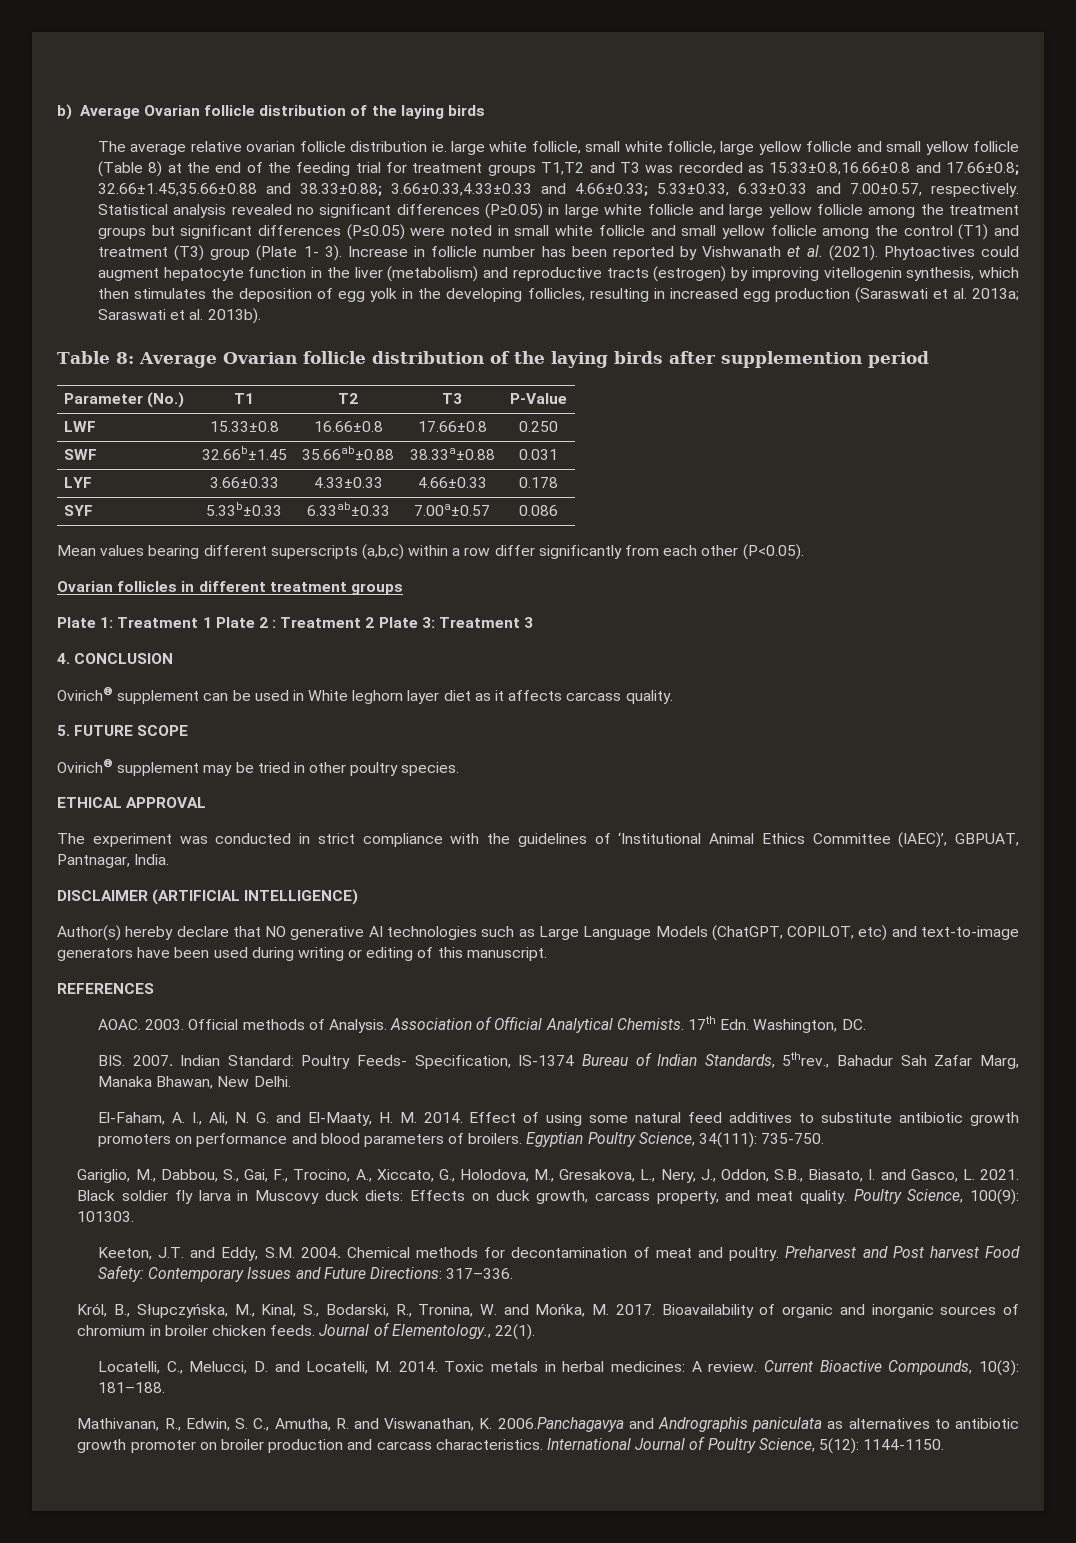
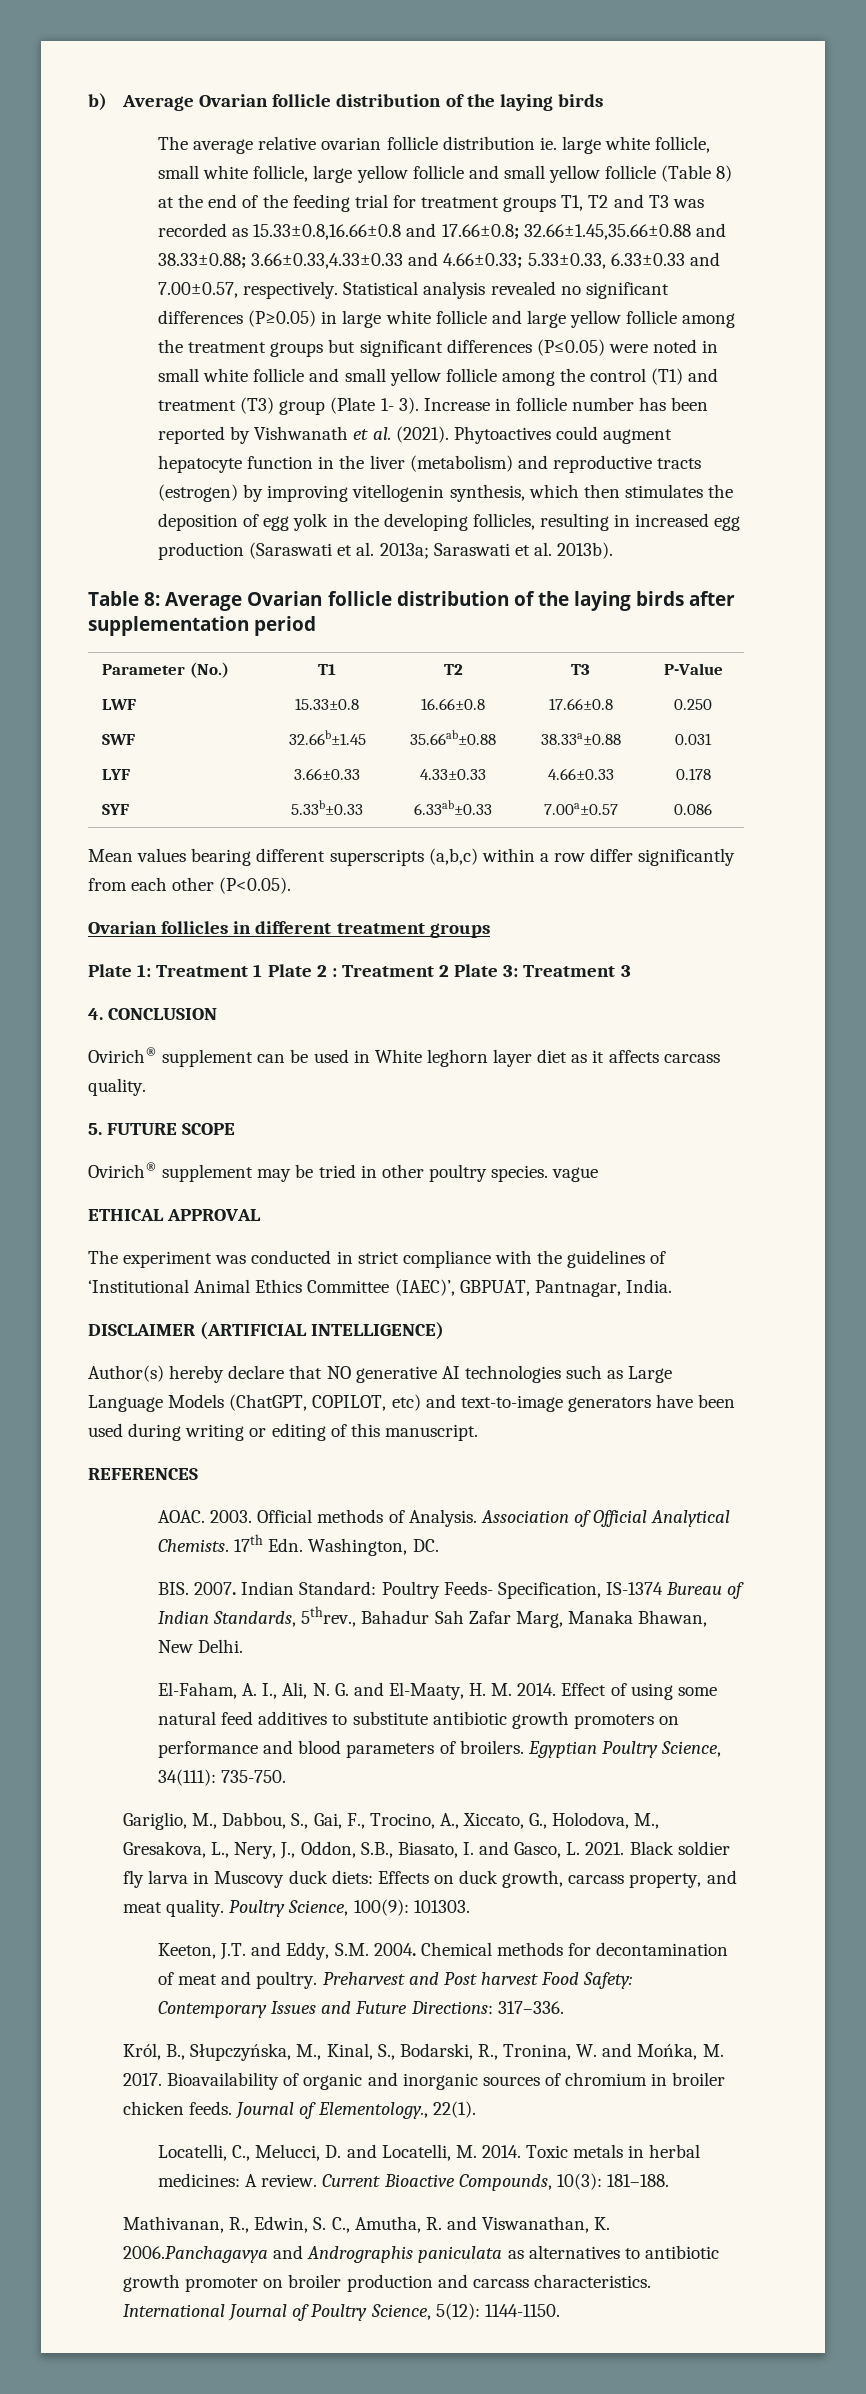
- The average relative ovarian follicle distribution ie. large white follicle, small white follicle, large yellow follicle and small yellow follicle (Table 8) at the end of the feeding trial for treatment groups T1,T2 and T3 was recorded as 15.33±0.8,16.66±0.8 and 17.66±0.8; 32.66±1.45,35.66±0.88 and 38.33±0.88; 3.66±0.33,4.33±0.33 and 4.66±0.33; 5.33±0.33, 6.33±0.33 and 7.00±0.57, respectively.
+ The average relative ovarian follicle distribution ie. large white follicle, small white follicle, large yellow follicle and small yellow follicle (Table 8) at the end of the feeding trial for treatment groups T1, T2 and T3 was recorded as 15.33±0.8,16.66±0.8 and 17.66±0.8; 32.66±1.45,35.66±0.88 and 38.33±0.88; 3.66±0.33,4.33±0.33 and 4.66±0.33; 5.33±0.33, 6.33±0.33 and 7.00±0.57, respectively.
- Table 8: Average Ovarian follicle distribution of the laying birds after supplemention period
+ Table 8: Average Ovarian follicle distribution of the laying birds after supplementation period
- Ovirich® supplement may be tried in other poultry species.
+ Ovirich® supplement may be tried in other poultry species. vague

